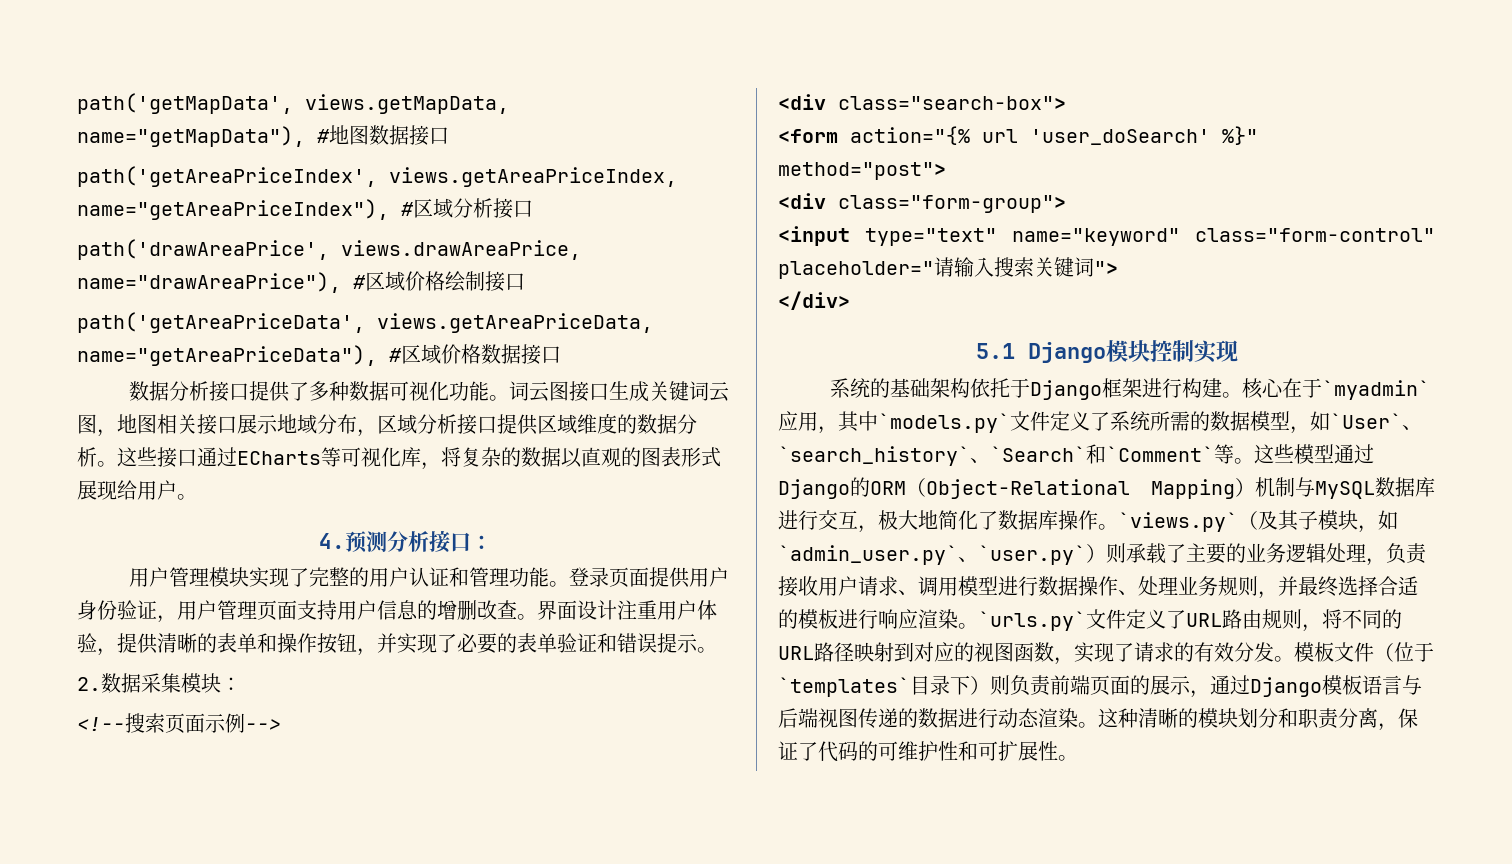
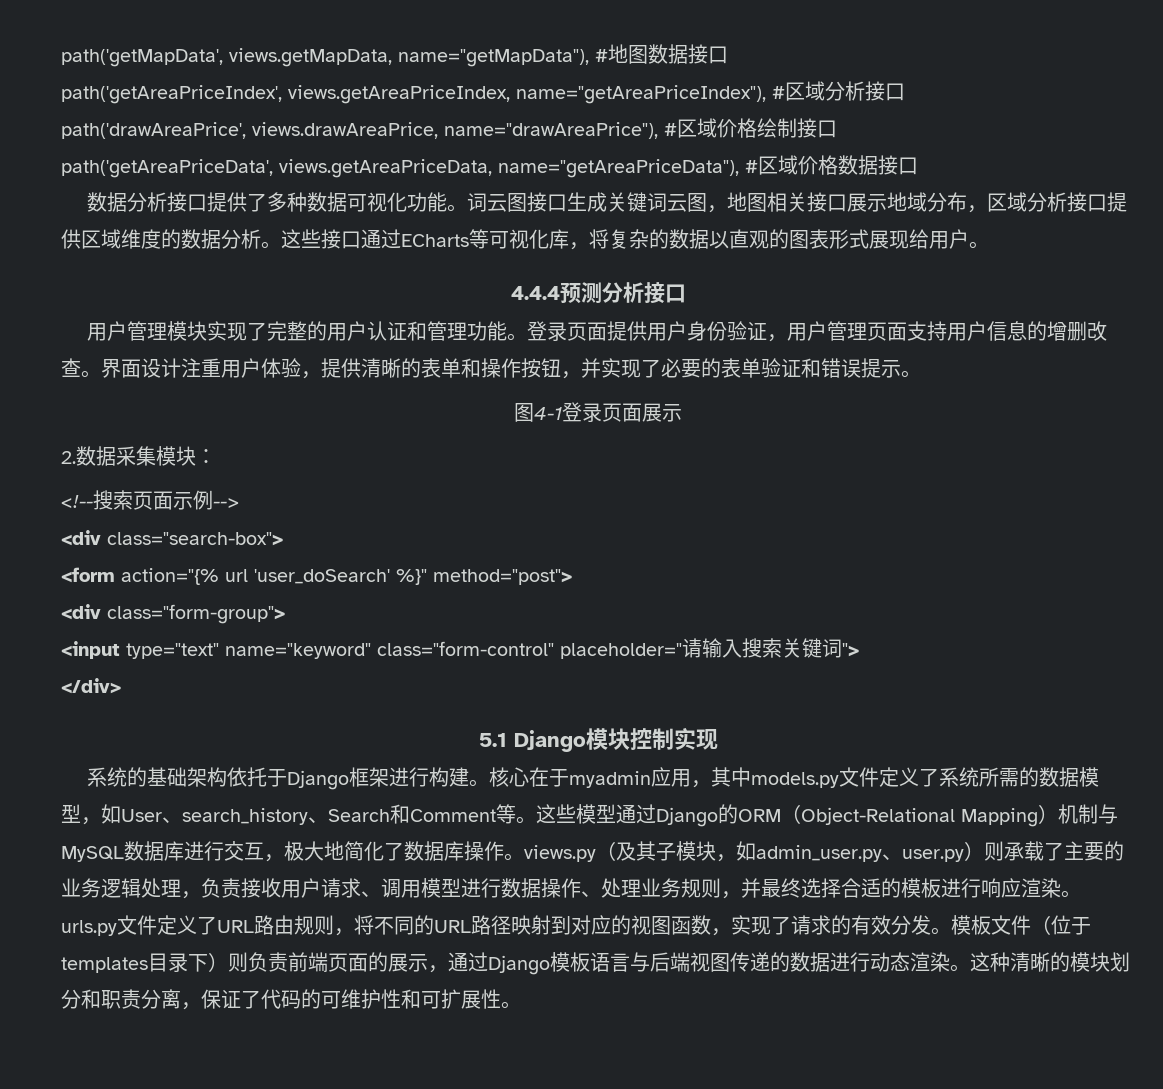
- 4.预测分析接口：
+ 4.4.4预测分析接口
+ 图4-1登录页面展示
- 核心在于`myadmin`应用，其中`models.py`文件定义了系统所需的数据模型，如`User`、`search_history`、`Search`和`Comment`等。
+ 核心在于myadmin应用，其中models.py文件定义了系统所需的数据模型，如User、search_history、Search和Comment等。
- 这些模型通过Django的ORM（Object-Relational Mapping）机制与MySQL数据库进行交互，极大地简化了数据库操作。`views.py`（及其子模块，如`admin_user.py`、`user.py`）则承载了主要的业务逻辑处理，负责接收用户请求、调用模型进行数据操作、处理业务规则，并最终选择合适的模板进行响应渲染。`urls.py`文件定义了URL路由规则，将不同的URL路径映射到对应的视图函数，实现了请求的有效分发。
+ 这些模型通过Django的ORM（Object-Relational Mapping）机制与MySQL数据库进行交互，极大地简化了数据库操作。views.py（及其子模块，如admin_user.py、user.py）则承载了主要的业务逻辑处理，负责接收用户请求、调用模型进行数据操作、处理业务规则，并最终选择合适的模板进行响应渲染。urls.py文件定义了URL路由规则，将不同的URL路径映射到对应的视图函数，实现了请求的有效分发。
- 模板文件（位于`templates`目录下）则负责前端页面的展示，通过Django模板语言与后端视图传递的数据进行动态渲染。
+ 模板文件（位于templates目录下）则负责前端页面的展示，通过Django模板语言与后端视图传递的数据进行动态渲染。

